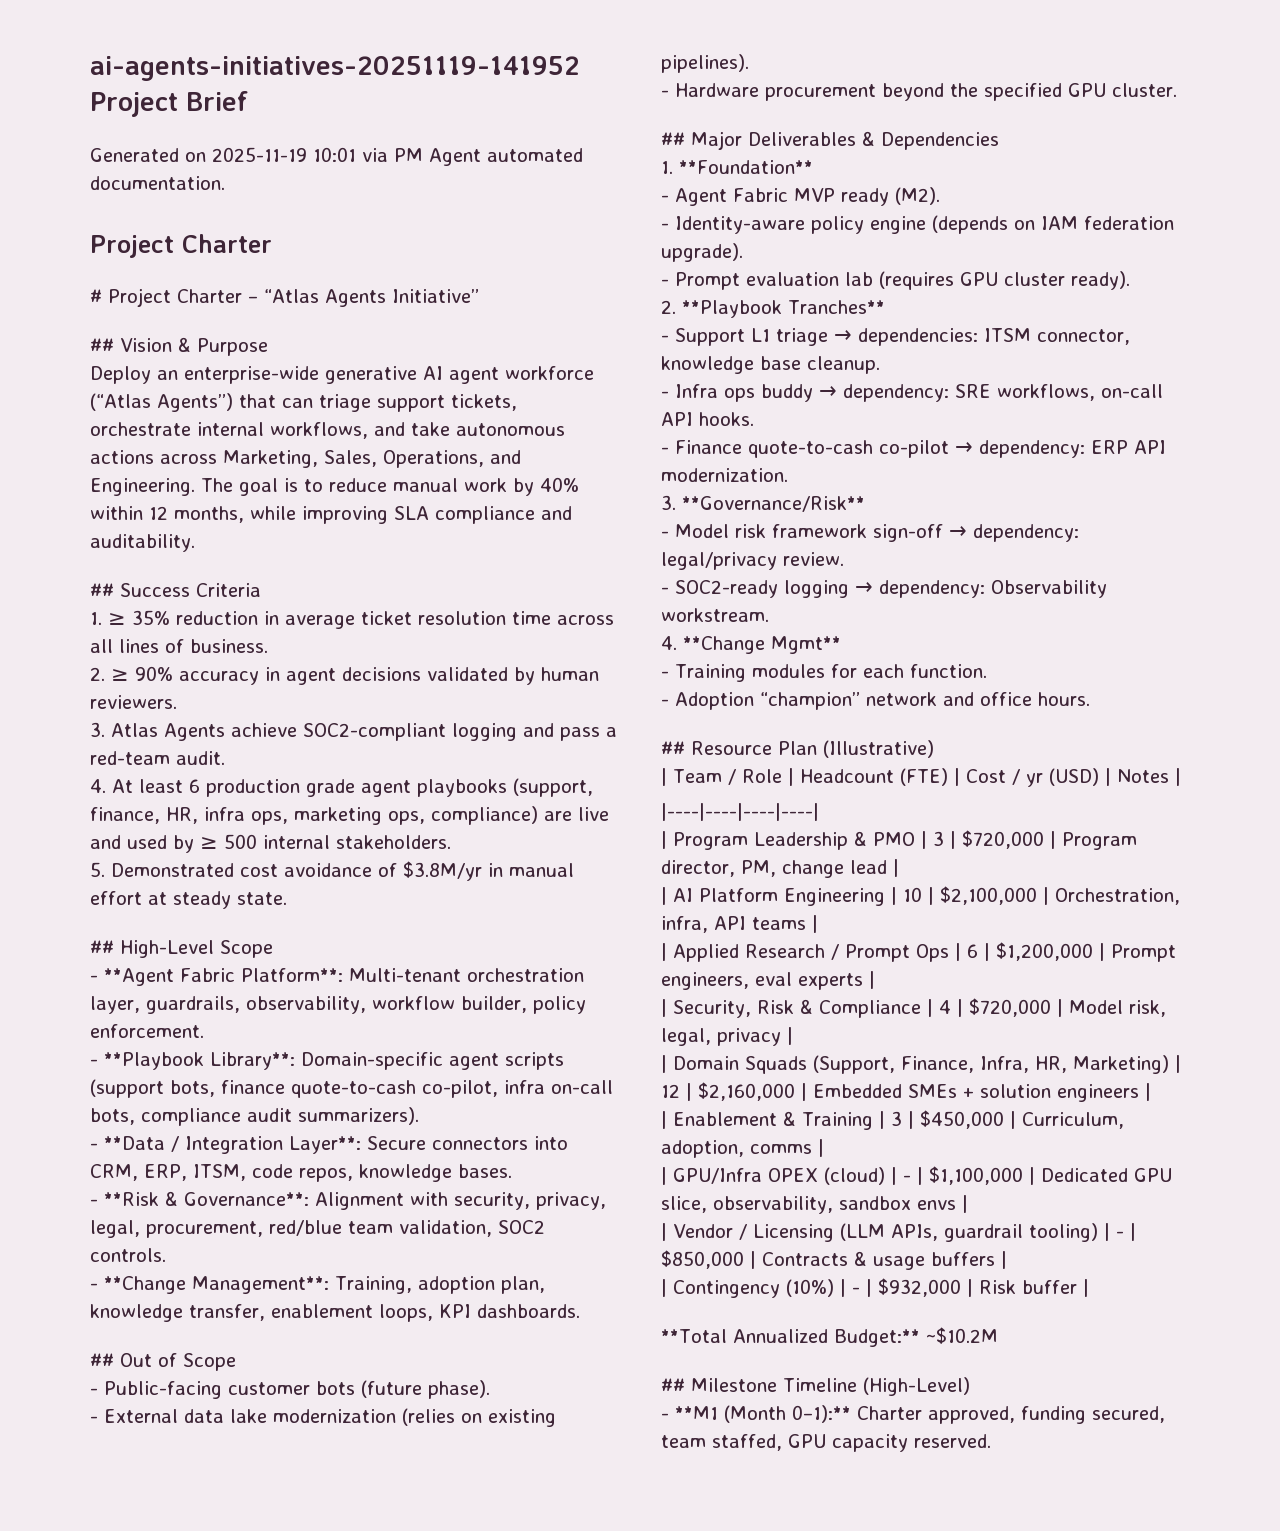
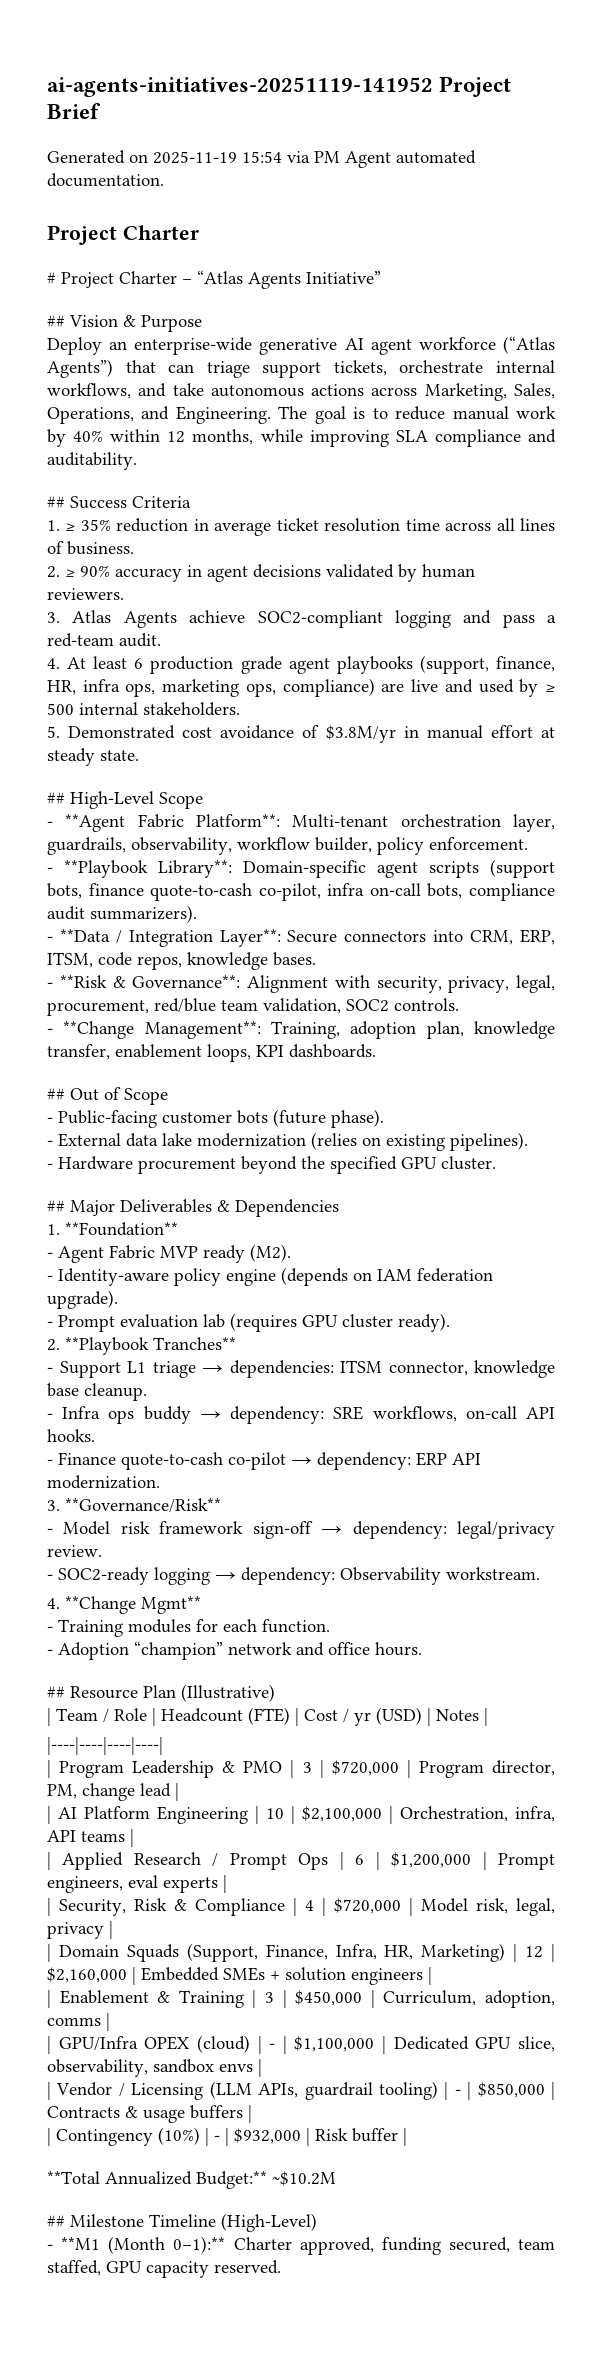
- Generated on 2025-11-19 10:01 via PM Agent automated documentation.
+ Generated on 2025-11-19 15:54 via PM Agent automated documentation.

